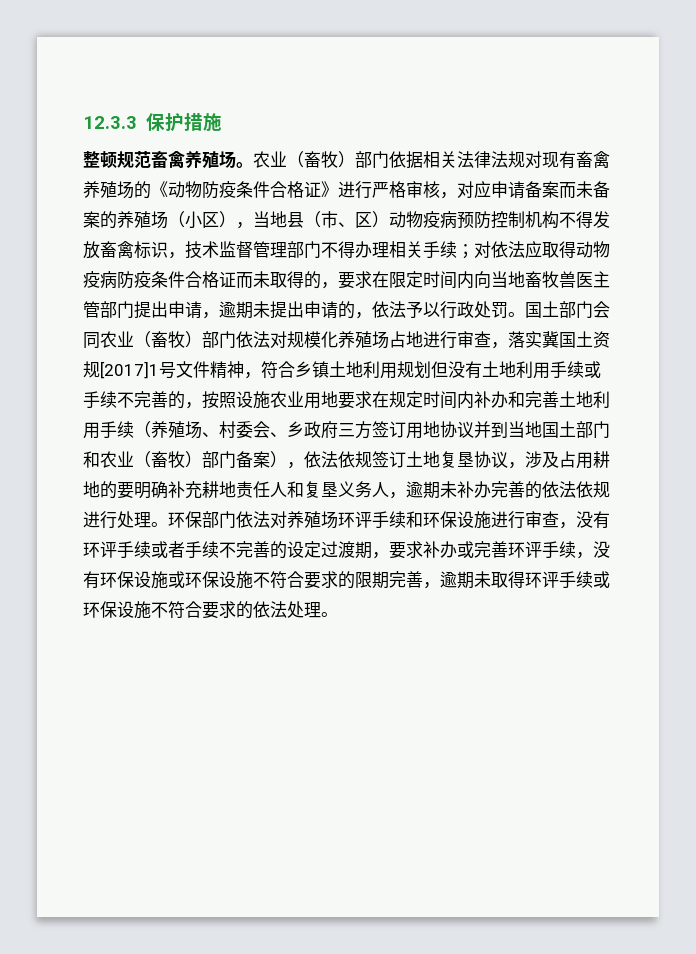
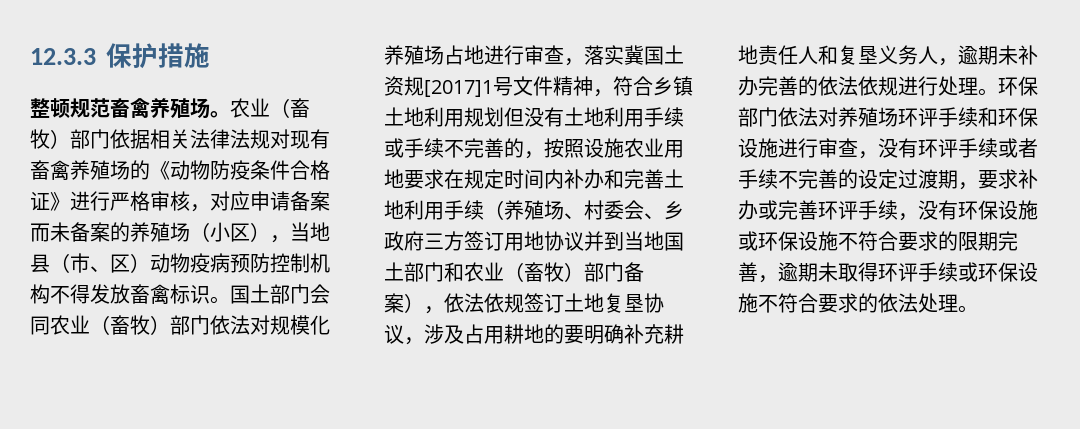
- 农业（畜牧）部门依据相关法律法规对现有畜禽养殖场的《动物防疫条件合格证》进行严格审核，对应申请备案而未备案的养殖场（小区），当地县（市、区）动物疫病预防控制机构不得发放畜禽标识，技术监督管理部门不得办理相关手续；对依法应取得动物疫病防疫条件合格证而未取得的，要求在限定时间内向当地畜牧兽医主管部门提出申请，逾期未提出申请的，依法予以行政处罚。
+ 农业（畜牧）部门依据相关法律法规对现有畜禽养殖场的《动物防疫条件合格证》进行严格审核，对应申请备案而未备案的养殖场（小区），当地县（市、区）动物疫病预防控制机构不得发放畜禽标识。

